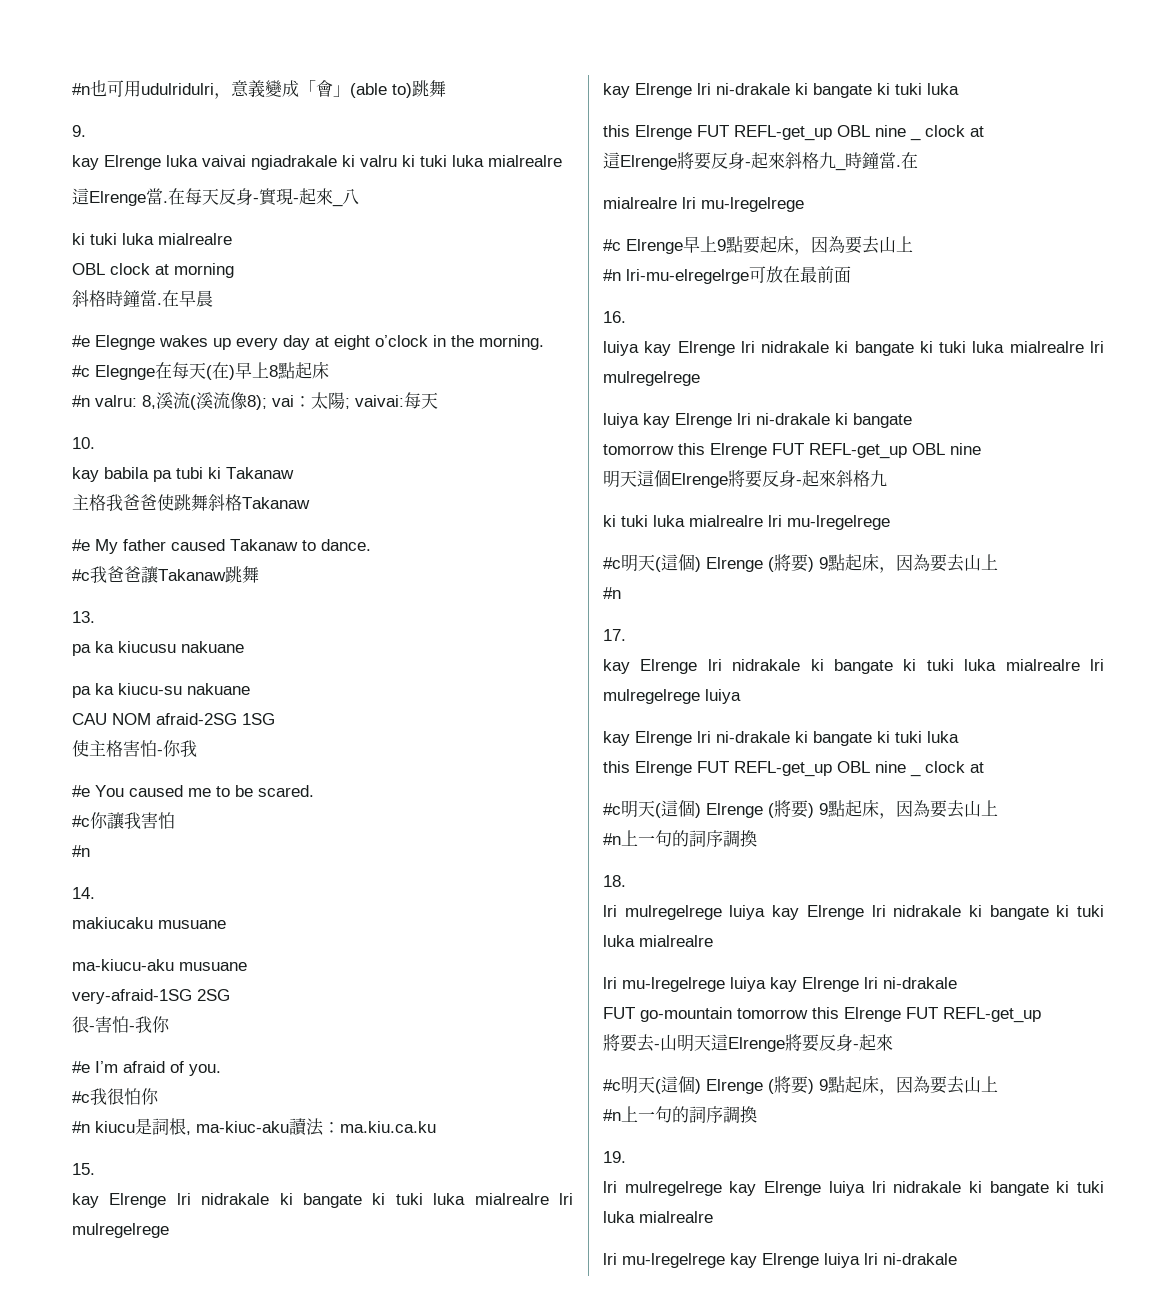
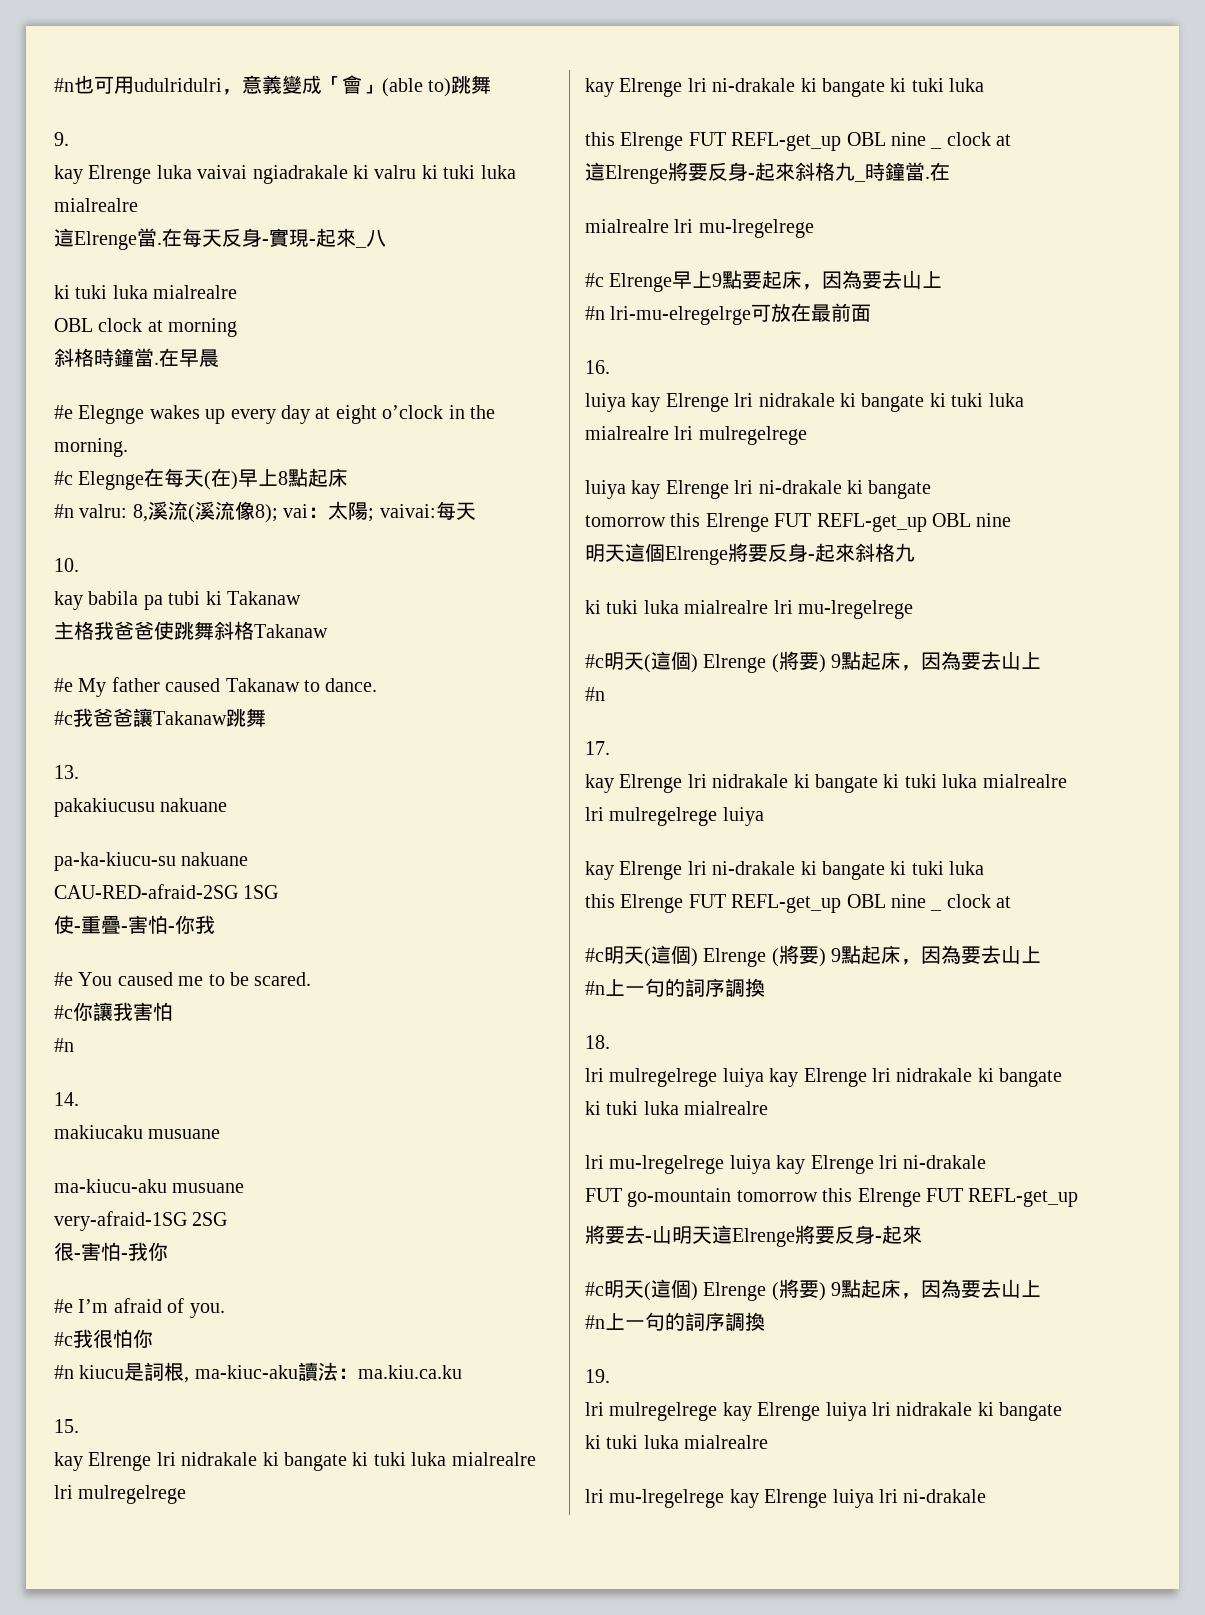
- pa ka kiucusu nakuane
- pa ka kiucu-su nakuane
- CAU NOM afraid-2SG 1SG
+ pakakiucusu nakuane
+ pa-ka-kiucu-su nakuane
+ CAU-RED-afraid-2SG 1SG
- 使主格害怕-你我
+ 使-重疊-害怕-你我

